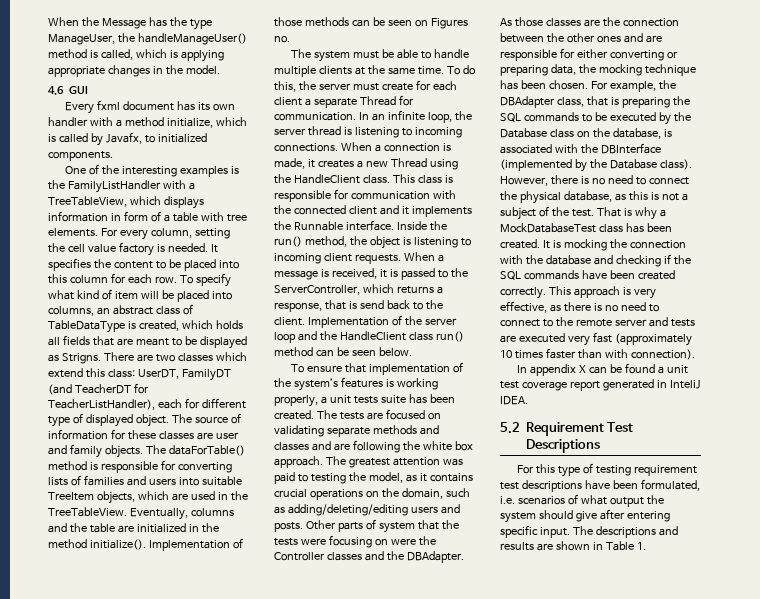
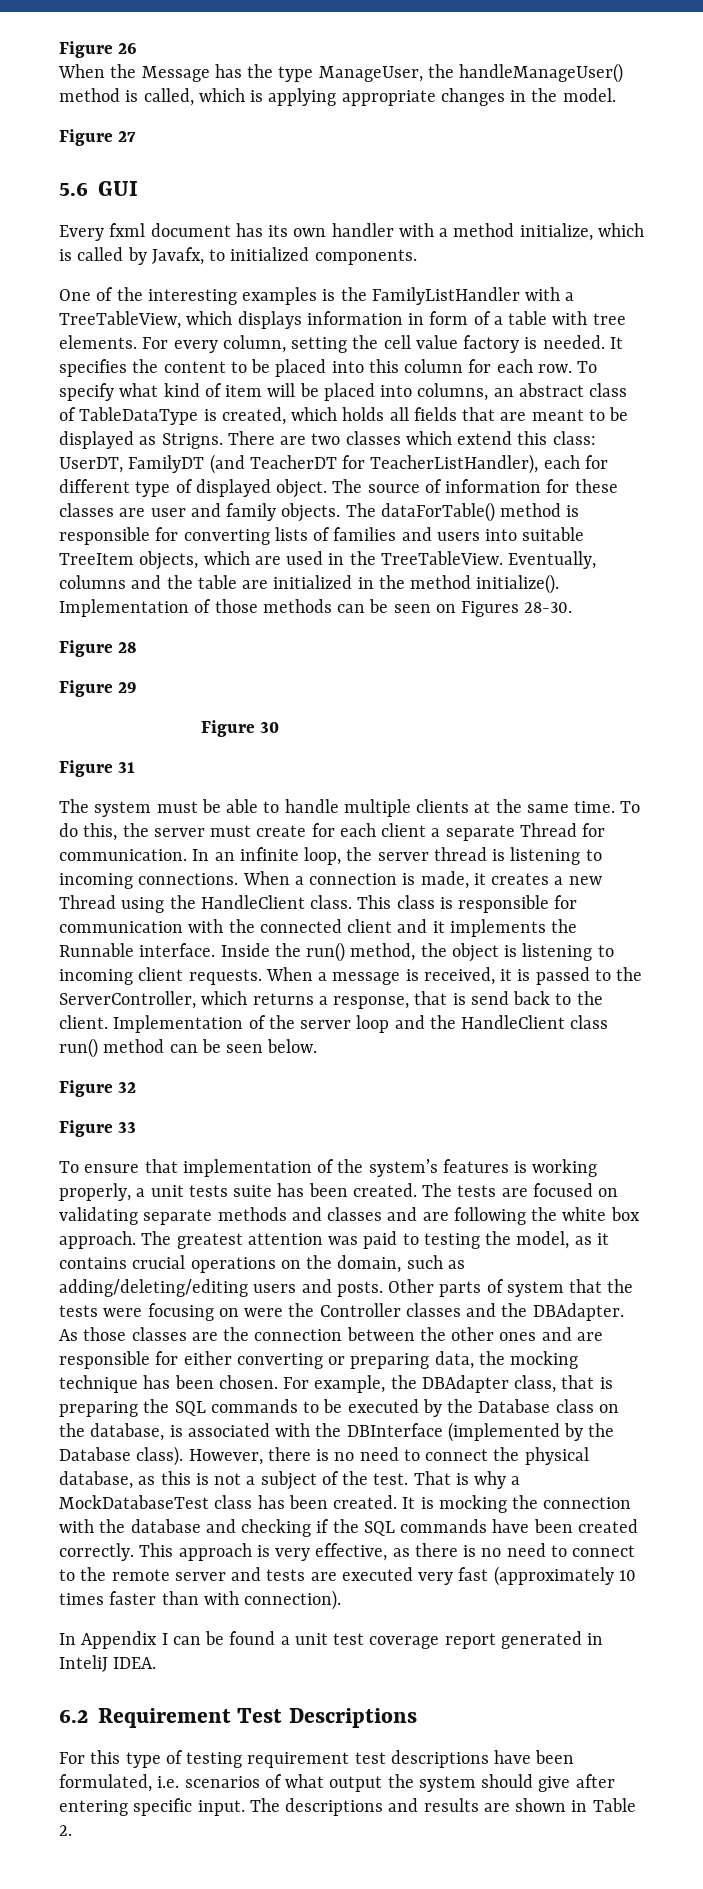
+ Figure 26
- 4.6 GUI
+ Figure 27
+ 5.6 GUI
- Implementation of those methods can be seen on Figures no.
+ Implementation of those methods can be seen on Figures 28-30.
+ Figure 28
+ Figure 29
+ Figure 30
+ Figure 31
+ Figure 32
+ Figure 33
- In appendix X can be found a unit test coverage report generated in InteliJ IDEA.
+ In Appendix I can be found a unit test coverage report generated in InteliJ IDEA.
- 5.2 Requirement Test Descriptions
+ 6.2 Requirement Test Descriptions
- The descriptions and results are shown in Table 1.
+ The descriptions and results are shown in Table 2.

